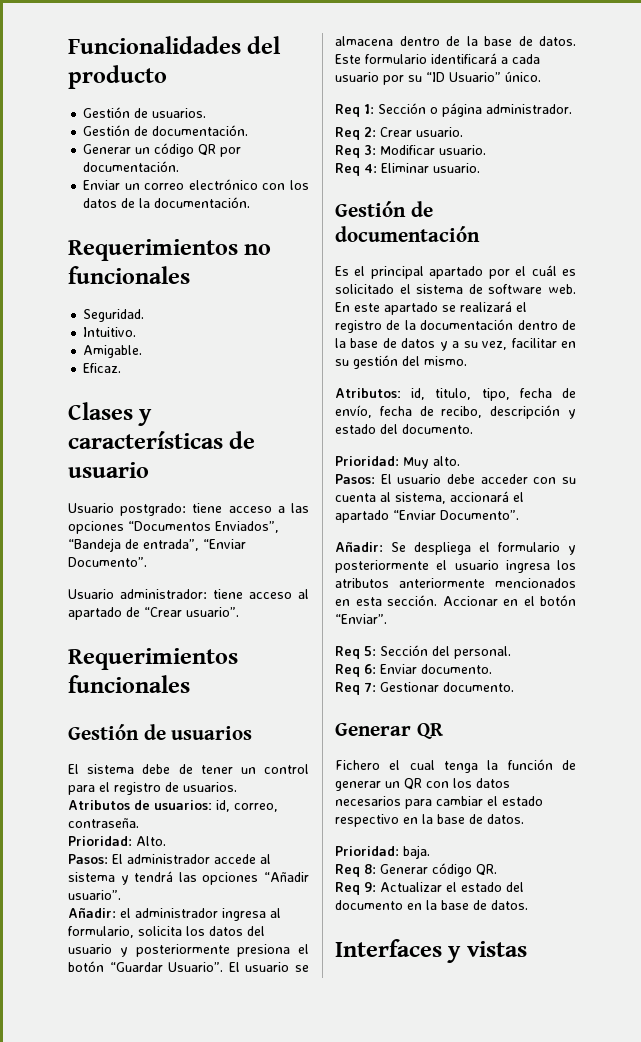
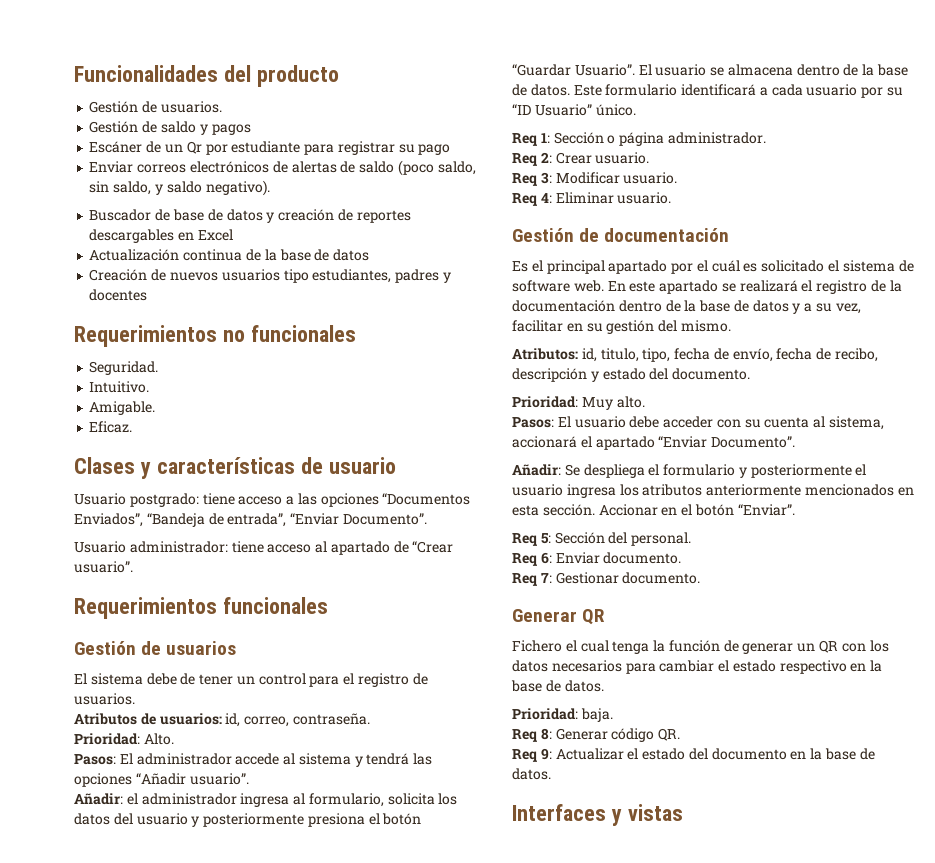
- Gestión de documentación.
- Generar un código QR por documentación.
- Enviar un correo electrónico con los datos de la documentación.
+ Gestión de saldo y pagos
+ Escáner de un Qr por estudiante para registrar su pago
+ Enviar correos electrónicos de alertas de saldo (poco saldo, sin saldo, y saldo negativo).
+ Buscador de base de datos y creación de reportes descargables en Excel
+ Actualización continua de la base de datos
+ Creación de nuevos usuarios tipo estudiantes, padres y docentes

